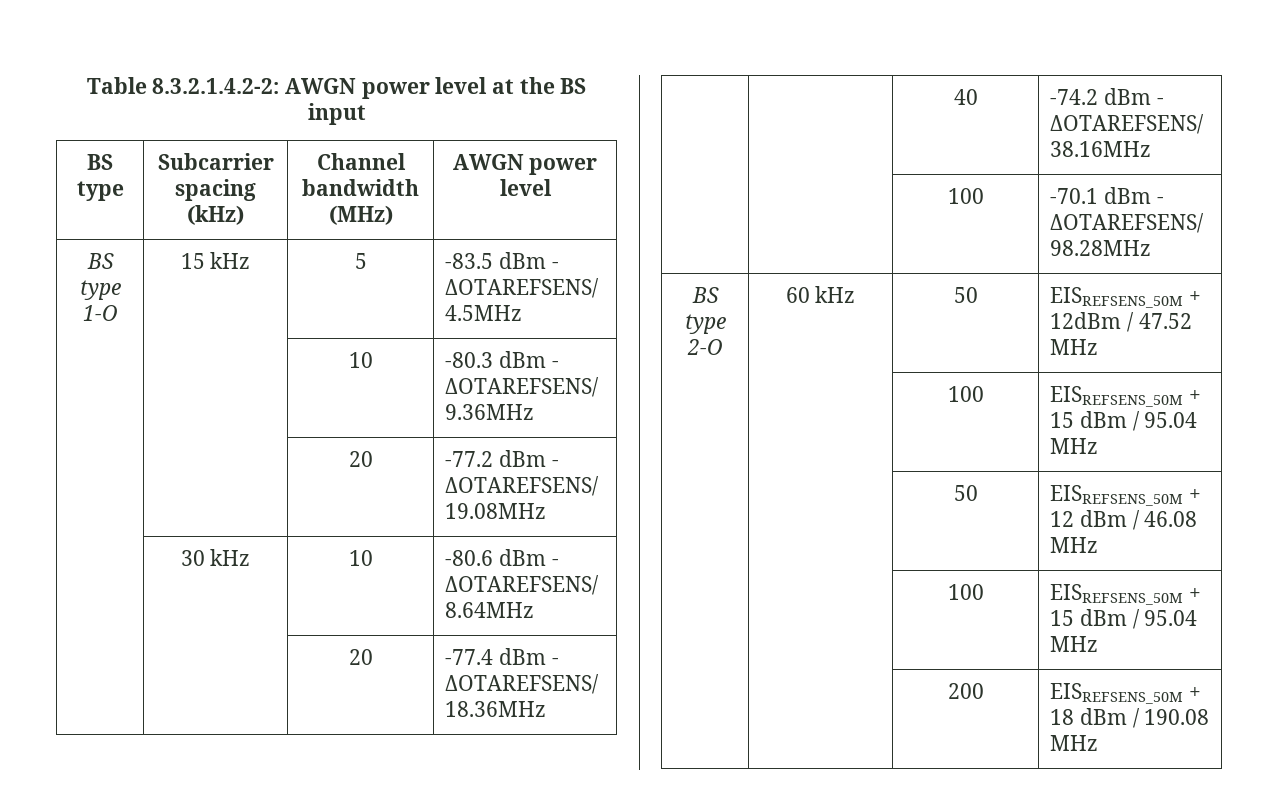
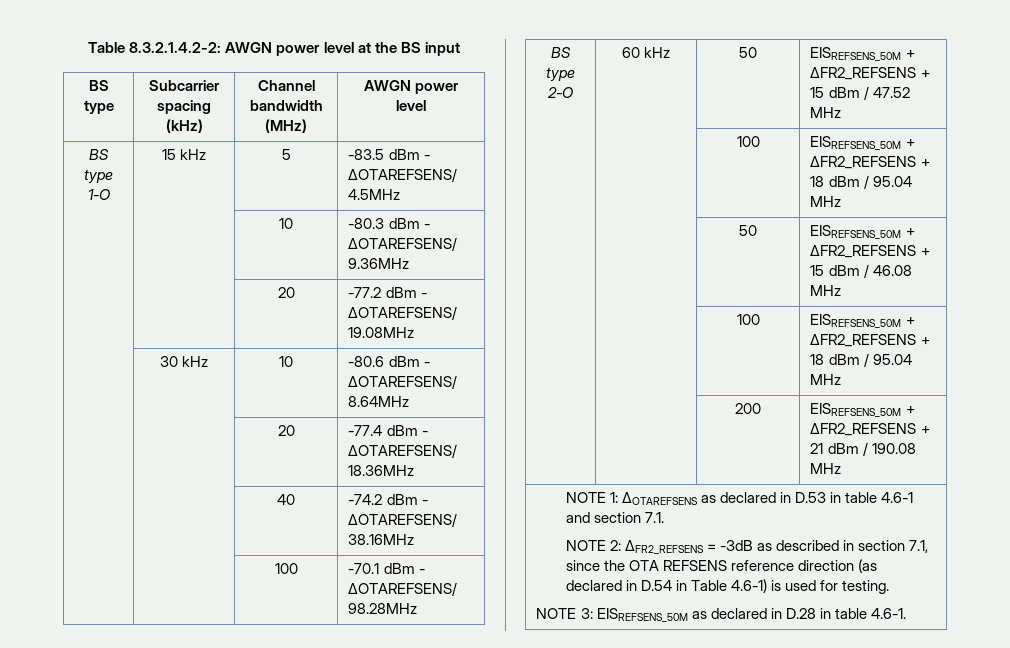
- BS type 2-O | 60 kHz | 50 | EISREFSENS_50M + 12dBm / 47.52 MHz
- | | 100 | EISREFSENS_50M + 15 dBm / 95.04 MHz
+ BS type 2-O | 60 kHz | 50 | EISREFSENS_50M + ΔFR2_REFSENS + 15 dBm / 47.52 MHz
+ | | 100 | EISREFSENS_50M + ΔFR2_REFSENS + 18 dBm / 95.04 MHz
- | | 50 | EISREFSENS_50M + 12 dBm / 46.08 MHz
- | | 100 | EISREFSENS_50M + 15 dBm / 95.04 MHz
+ | | 50 | EISREFSENS_50M + ΔFR2_REFSENS + 15 dBm / 46.08 MHz
+ | | 100 | EISREFSENS_50M + ΔFR2_REFSENS + 18 dBm / 95.04 MHz
- | | 200 | EISREFSENS_50M + 18 dBm / 190.08 MHz
+ | | 200 | EISREFSENS_50M + ΔFR2_REFSENS + 21 dBm / 190.08 MHz
+ NOTE 1: ΔOTAREFSENS as declared in D.53 in table 4.6-1 and section 7.1.
+ NOTE 2: ΔFR2_REFSENS = -3dB as described in section 7.1, since the OTA REFSENS reference direction (as declared in D.54 in Table 4.6-1) is used for testing.
+ NOTE 3: EISREFSENS_50M as declared in D.28 in table 4.6-1.

